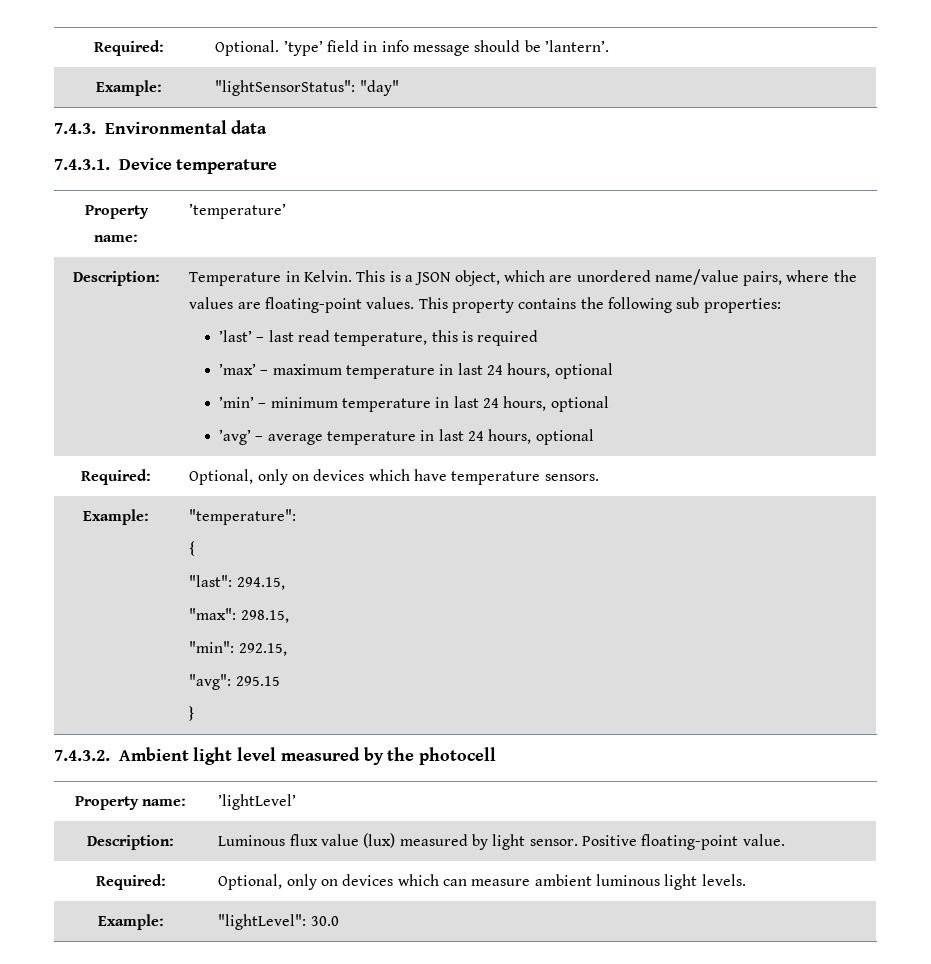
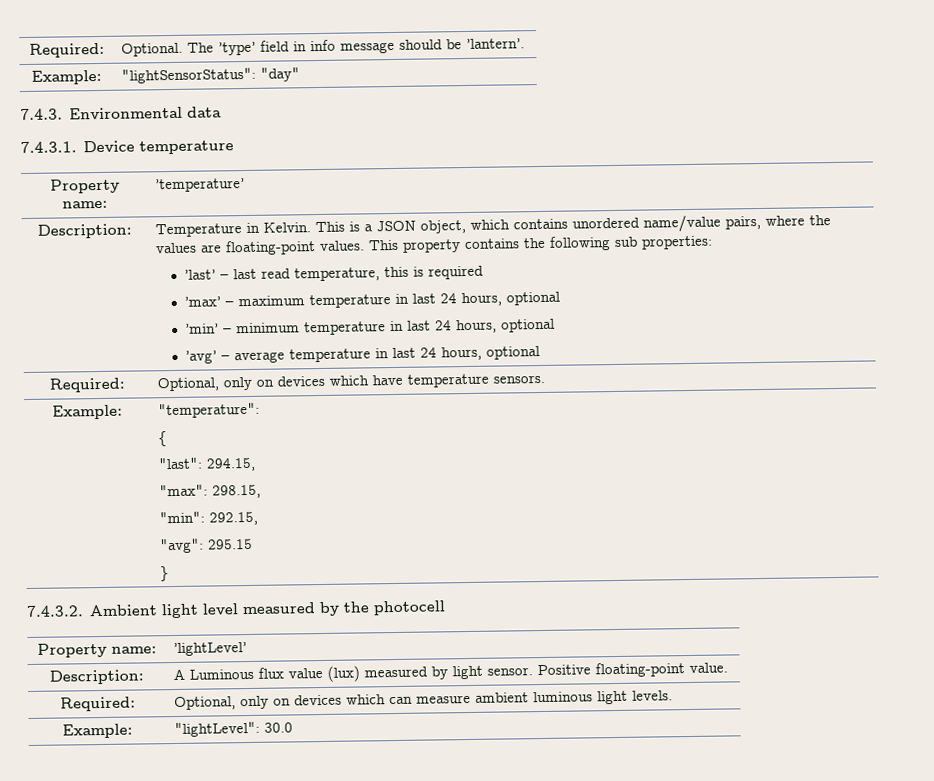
- Required: | Optional. ’type’ field in info message should be ’lantern’.
+ Required: | Optional. The ’type’ field in info message should be ’lantern’.
- This is a JSON object, which are unordered name/value pairs, where the values are floating-point values.
+ This is a JSON object, which contains unordered name/value pairs, where the values are floating-point values.
- Description: | Luminous flux value (lux) measured by light sensor. Positive floating-point value.
+ Description: | A Luminous flux value (lux) measured by light sensor. Positive floating-point value.

